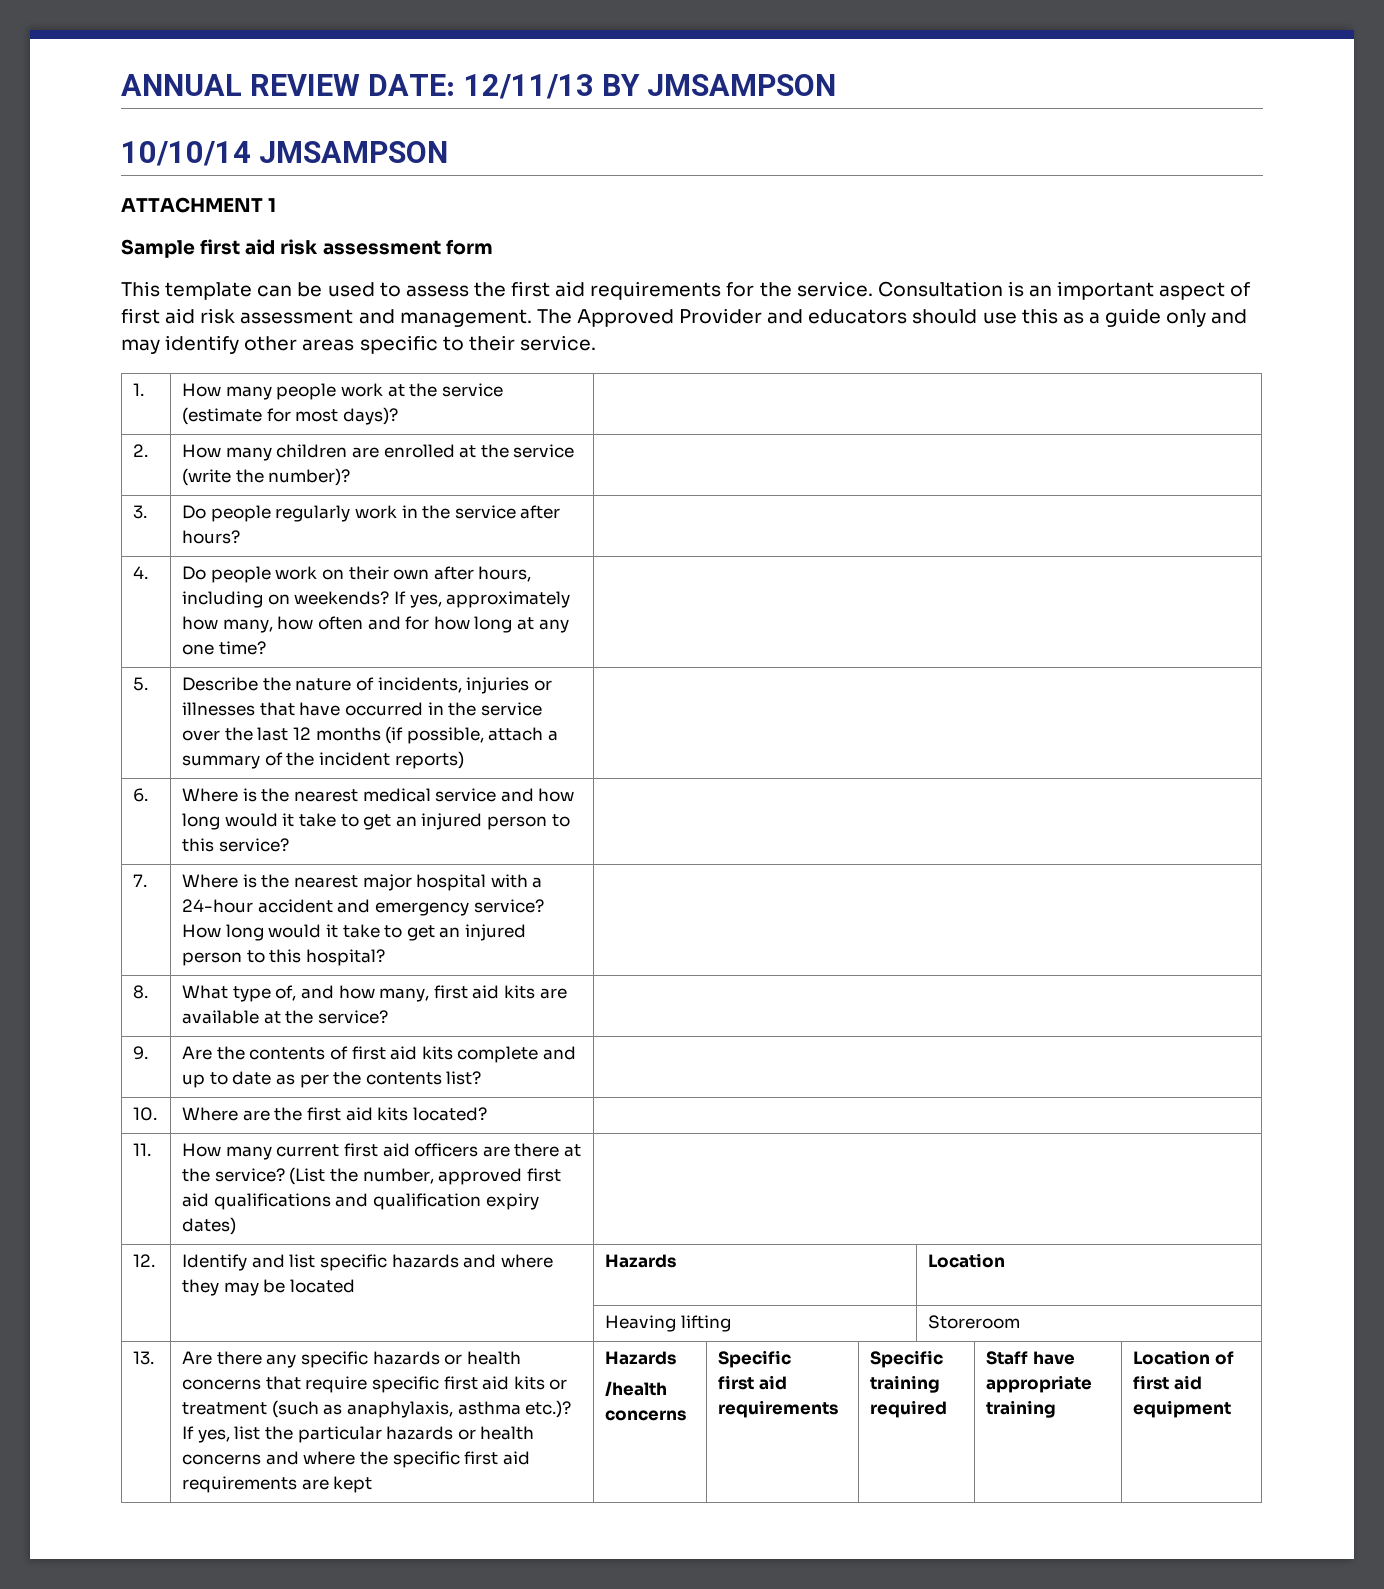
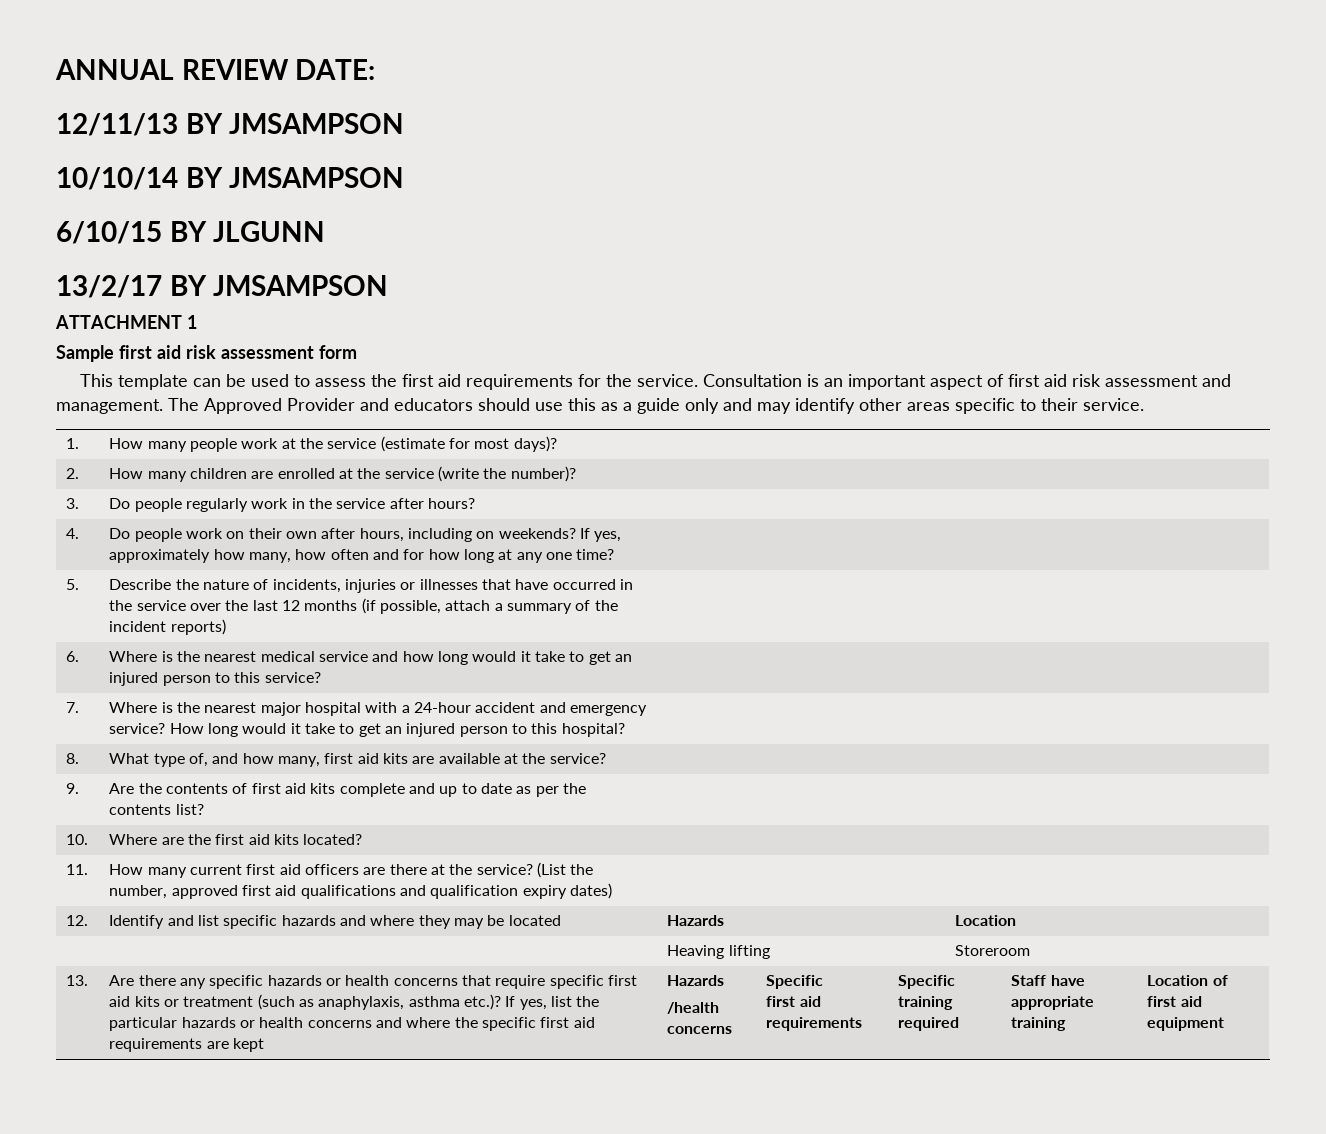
- ANNUAL REVIEW DATE: 12/11/13 BY JMSAMPSON
+ ANNUAL REVIEW DATE:
+ 12/11/13 BY JMSAMPSON
- 10/10/14 JMSAMPSON
+ 10/10/14 BY JMSAMPSON
+ 6/10/15 BY JLGUNN
+ 13/2/17 BY JMSAMPSON

